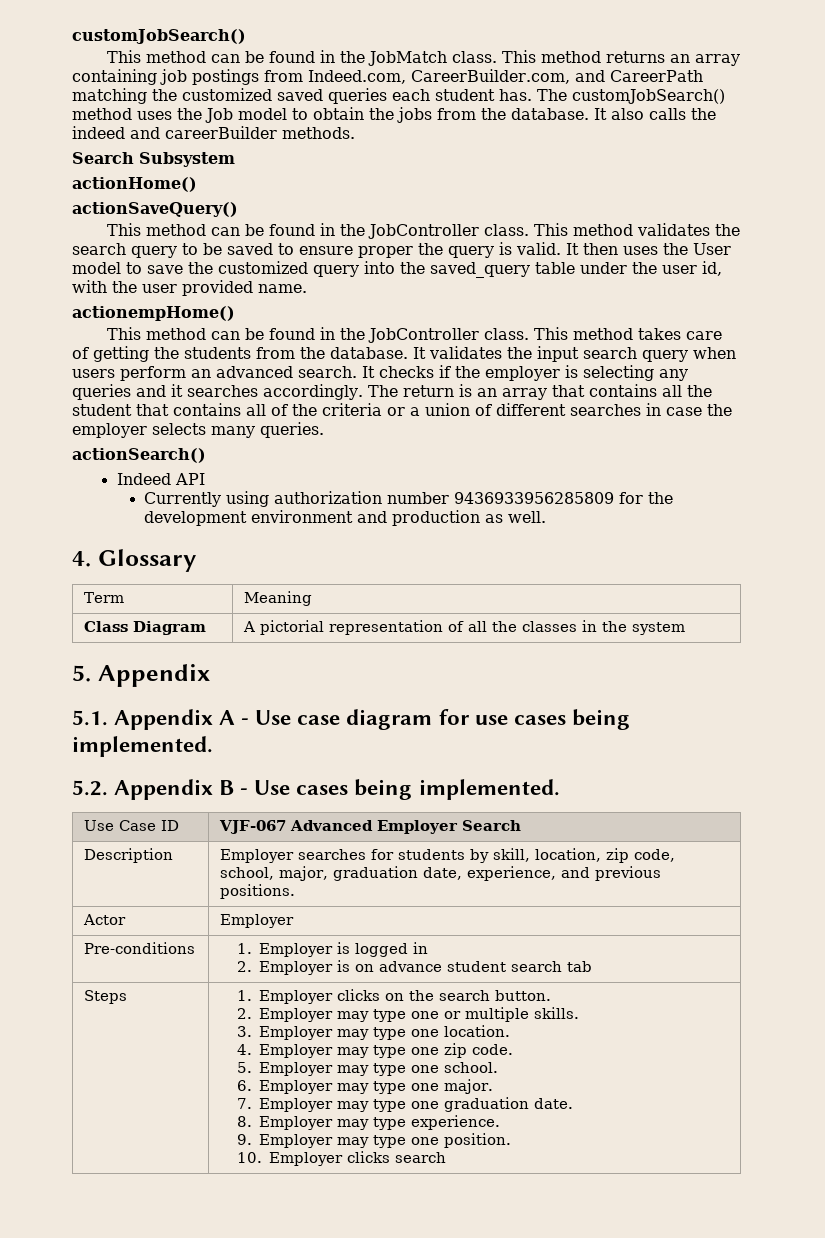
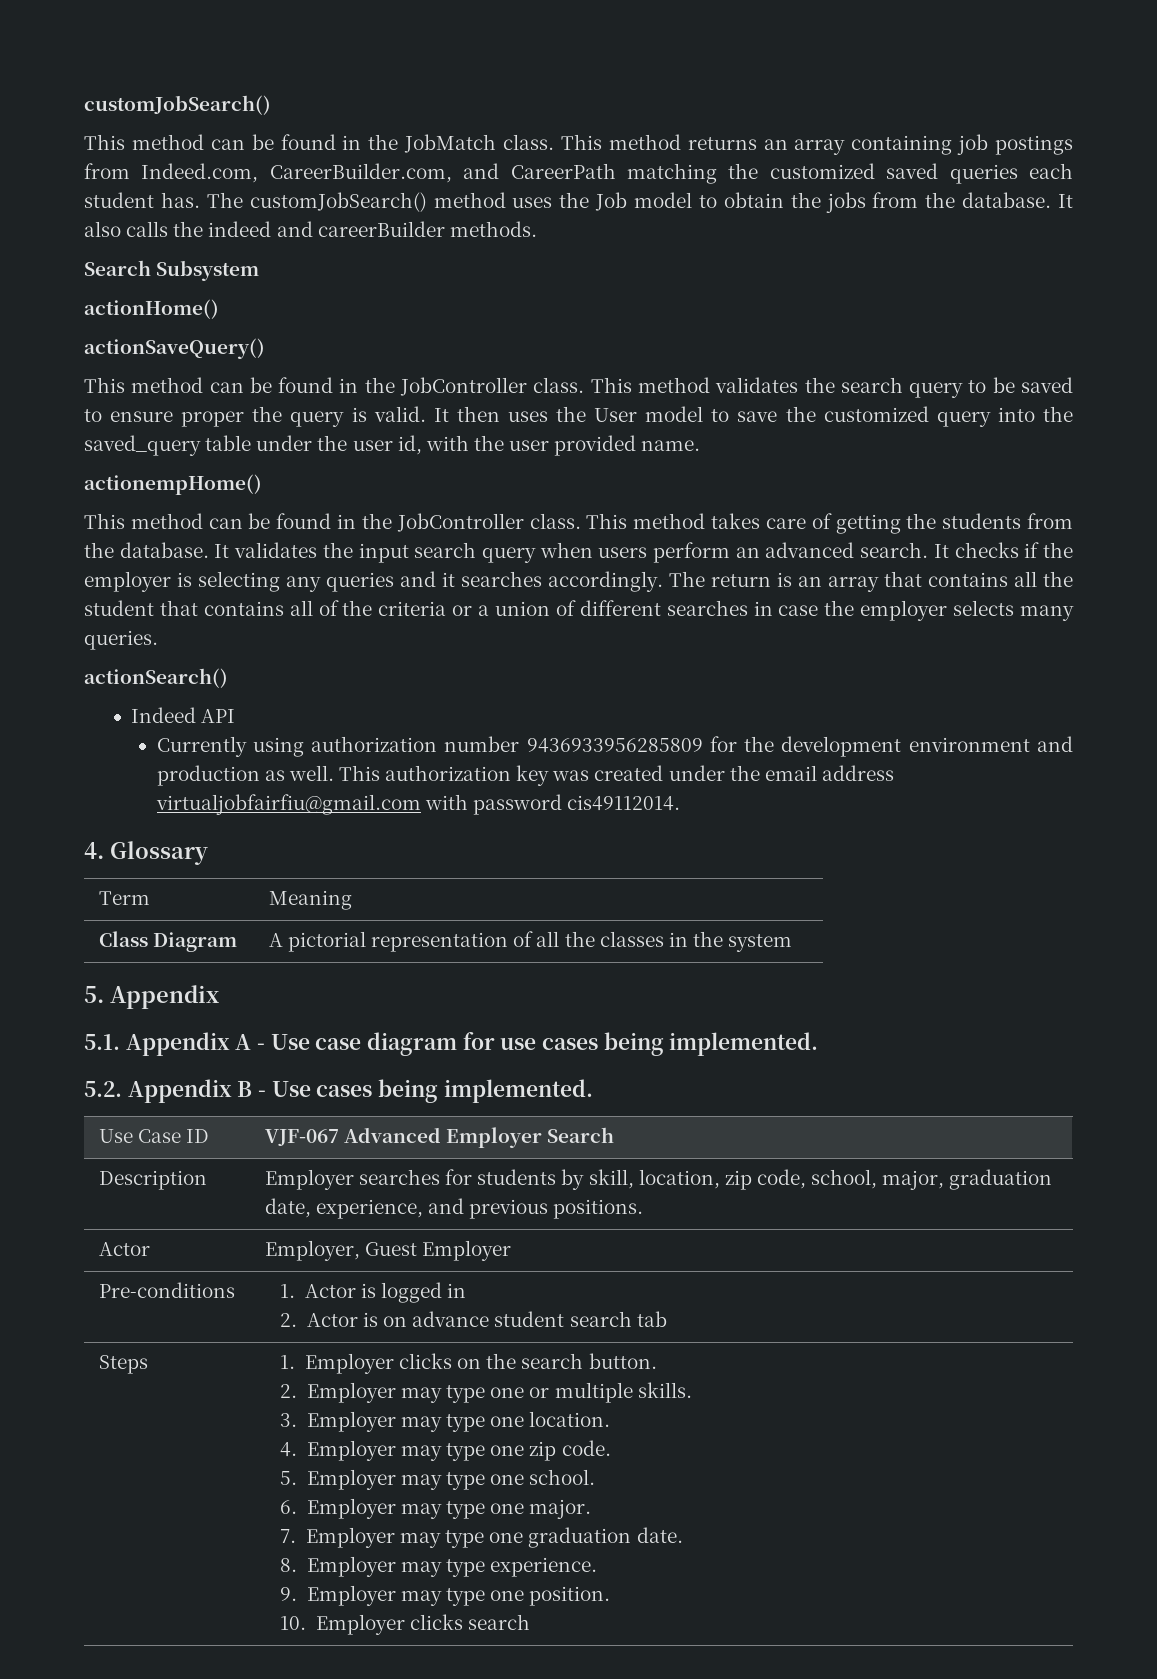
+ This authorization key was created under the email address virtualjobfairfiu@gmail.com with password cis49112014.
- Actor | Employer
+ Actor | Employer, Guest Employer
- Pre-conditions | 1. Employer is logged in
- 2. Employer is on advance student search tab
+ Pre-conditions | 1. Actor is logged in
+ 2. Actor is on advance student search tab

